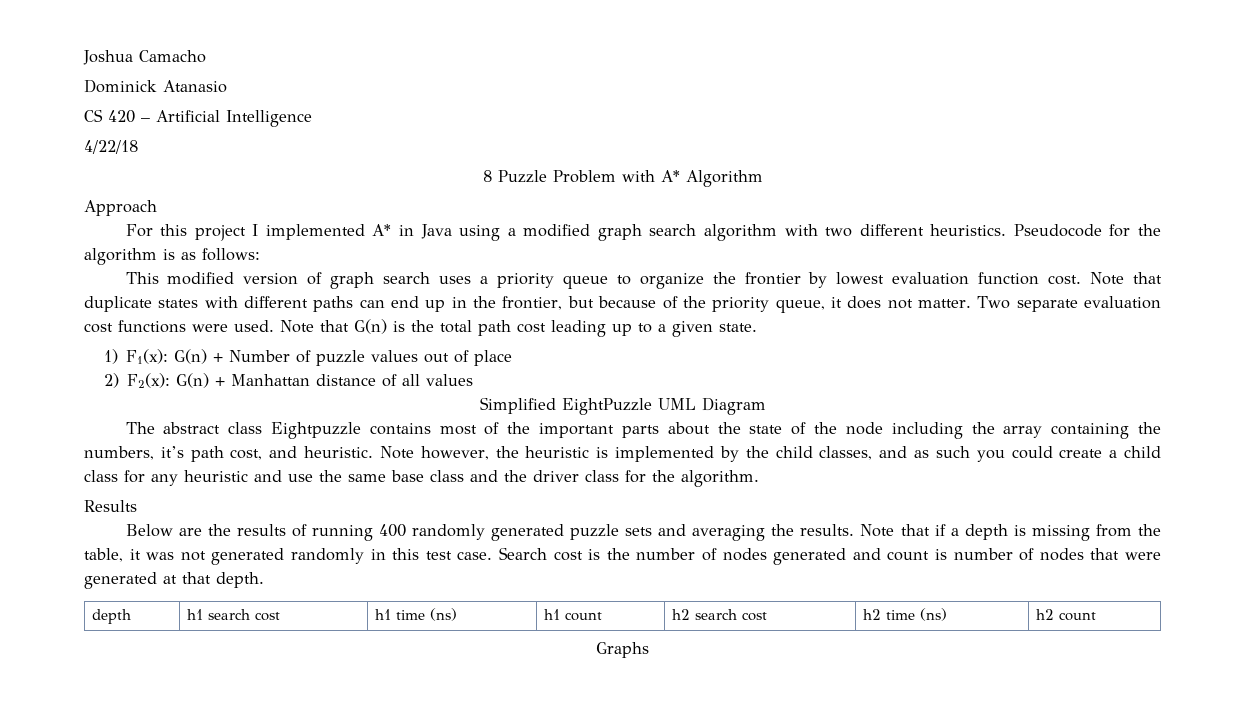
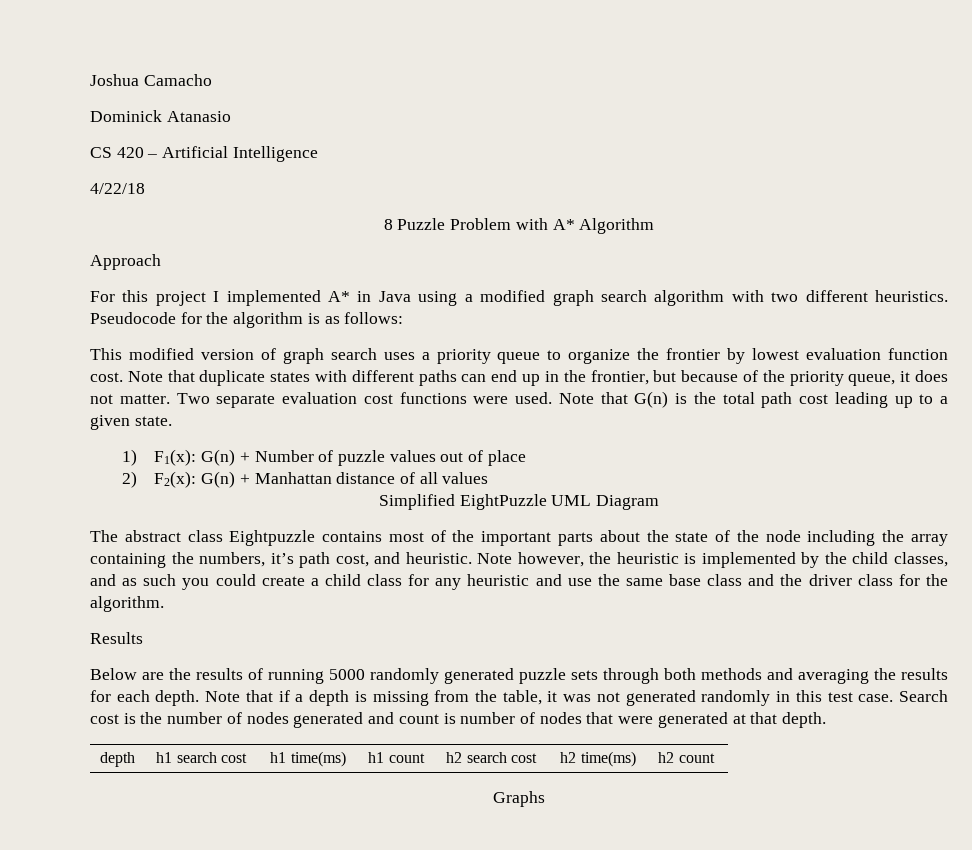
- Below are the results of running 400 randomly generated puzzle sets and averaging the results.
+ Below are the results of running 5000 randomly generated puzzle sets through both methods and averaging the results for each depth.
- depth | h1 search cost | h1 time (ns) | h1 count | h2 search cost | h2 time (ns) | h2 count
+ depth | h1 search cost | h1 time(ms) | h1 count | h2 search cost | h2 time(ms) | h2 count

